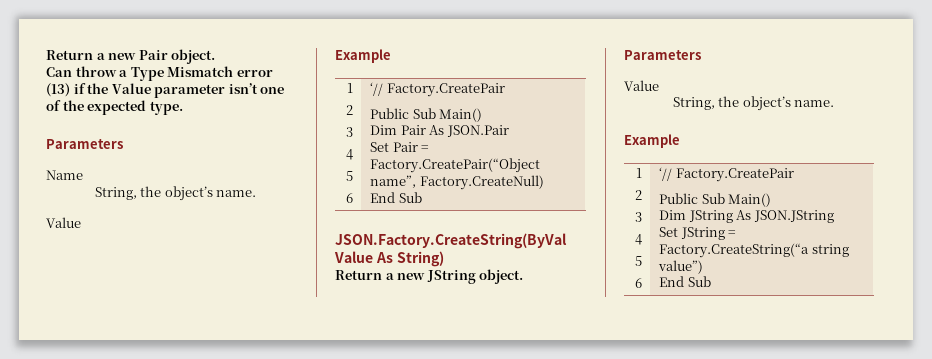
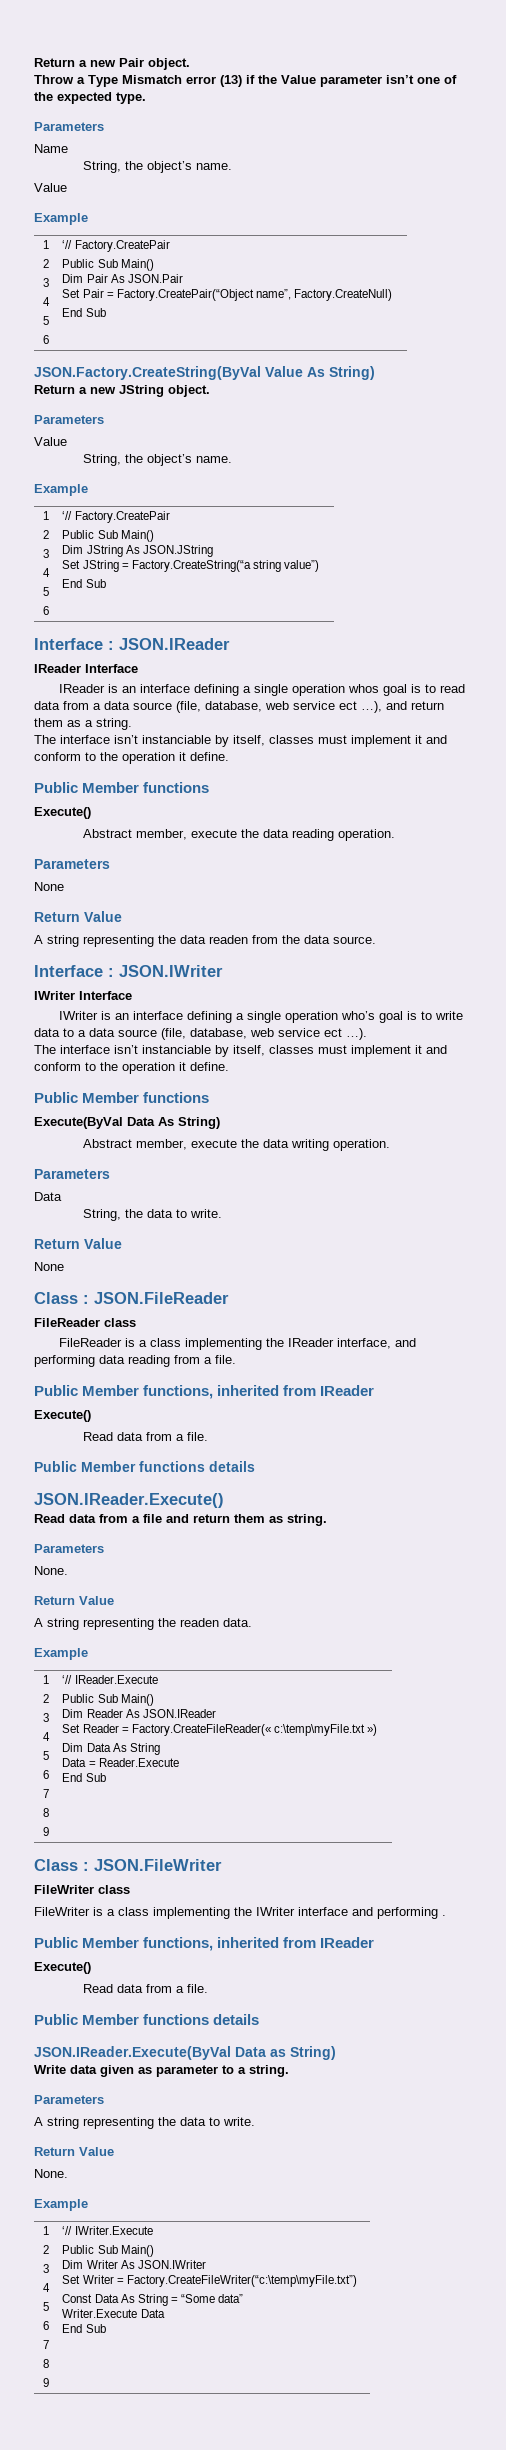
- Can throw a Type Mismatch error (13) if the Value parameter isn’t one of the expected type.
+ Throw a Type Mismatch error (13) if the Value parameter isn’t one of the expected type.
+ Interface : JSON.IReader
+ IReader Interface
+ IReader is an interface defining a single operation whos goal is to read data from a data source (file, database, web service ect …), and return them as a string.
+ The interface isn’t instanciable by itself, classes must implement it and conform to the operation it define.
+ Public Member functions
+ Execute()
+ Abstract member, execute the data reading operation.
+ Parameters
+ None
+ Return Value
+ A string representing the data readen from the data source.
+ Interface : JSON.IWriter
+ IWriter Interface
+ IWriter is an interface defining a single operation who’s goal is to write data to a data source (file, database, web service ect …).
+ The interface isn’t instanciable by itself, classes must implement it and conform to the operation it define.
+ Public Member functions
+ Execute(ByVal Data As String)
+ Abstract member, execute the data writing operation.
+ Parameters
+ Data
+ String, the data to write.
+ Return Value
+ None
+ Class : JSON.FileReader
+ FileReader class
+ FileReader is a class implementing the IReader interface, and performing data reading from a file.
+ Public Member functions, inherited from IReader
+ Execute()
+ Read data from a file.
+ Public Member functions details
+ JSON.IReader.Execute()
+ Read data from a file and return them as string.
+ Parameters
+ None.
+ Return Value
+ A string representing the readen data.
+ Example
+ 1
+ 2
+ 3
+ 4
+ 5
+ 6
+ 7
+ 8
+ 9 | ‘// IReader.Execute
+ Public Sub Main()
+ Dim Reader As JSON.IReader
+ Set Reader = Factory.CreateFileReader(« c:\temp\myFile.txt »)
+ Dim Data As String
+ Data = Reader.Execute
+ End Sub
+ Class : JSON.FileWriter
+ FileWriter class
+ FileWriter is a class implementing the IWriter interface and performing .
+ Public Member functions, inherited from IReader
+ Execute()
+ Read data from a file.
+ Public Member functions details
+ JSON.IReader.Execute(ByVal Data as String)
+ Write data given as parameter to a string.
+ Parameters
+ A string representing the data to write.
+ Return Value
+ None.
+ Example
+ 1
+ 2
+ 3
+ 4
+ 5
+ 6
+ 7
+ 8
+ 9 | ‘// IWriter.Execute
+ Public Sub Main()
+ Dim Writer As JSON.IWriter
+ Set Writer = Factory.CreateFileWriter(“c:\temp\myFile.txt”)
+ Const Data As String = “Some data”
+ Writer.Execute Data
+ End Sub

